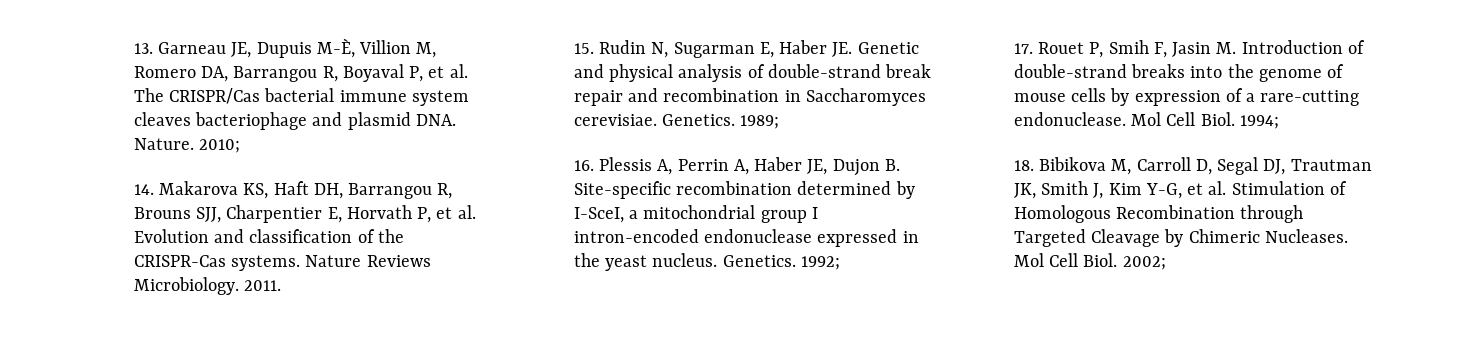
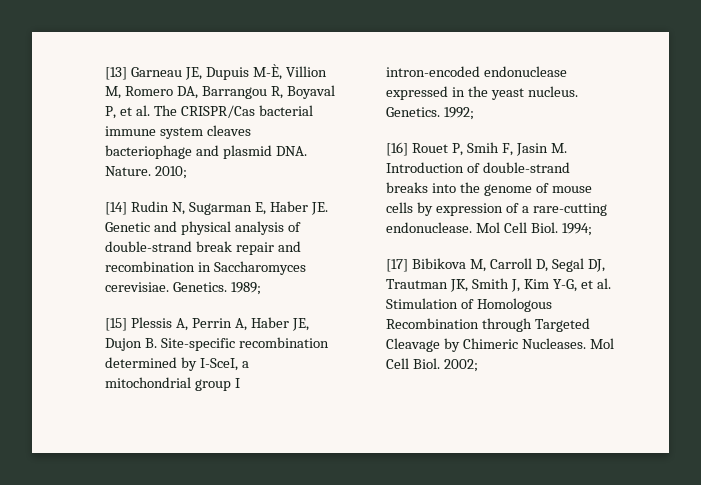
- 13. Garneau JE, Dupuis M-È, Villion M, Romero DA, Barrangou R, Boyaval P, et al. The CRISPR/Cas bacterial immune system cleaves bacteriophage and plasmid DNA. Nature.
+ [13] Garneau JE, Dupuis M-È, Villion M, Romero DA, Barrangou R, Boyaval P, et al. The CRISPR/Cas bacterial immune system cleaves bacteriophage and plasmid DNA. Nature.
- 14. Makarova KS, Haft DH, Barrangou R, Brouns SJJ, Charpentier E, Horvath P, et al. Evolution and classification of the CRISPR-Cas systems. Nature Reviews Microbiology. 2011.
- 15. Rudin N, Sugarman E, Haber JE. Genetic and physical analysis of double-strand break repair and recombination in Saccharomyces cerevisiae.
+ [14] Rudin N, Sugarman E, Haber JE. Genetic and physical analysis of double-strand break repair and recombination in Saccharomyces cerevisiae.
- 16. Plessis A, Perrin A, Haber JE, Dujon B. Site-specific recombination determined by I-SceI, a mitochondrial group I intron-encoded endonuclease expressed in the yeast nucleus.
+ [15] Plessis A, Perrin A, Haber JE, Dujon B. Site-specific recombination determined by I-SceI, a mitochondrial group I intron-encoded endonuclease expressed in the yeast nucleus.
- 17. Rouet P, Smih F, Jasin M. Introduction of double-strand breaks into the genome of mouse cells by expression of a rare-cutting endonuclease.
+ [16] Rouet P, Smih F, Jasin M. Introduction of double-strand breaks into the genome of mouse cells by expression of a rare-cutting endonuclease.
- 18. Bibikova M, Carroll D, Segal DJ, Trautman JK, Smith J, Kim Y-G, et al. Stimulation of Homologous Recombination through Targeted Cleavage by Chimeric Nucleases.
+ [17] Bibikova M, Carroll D, Segal DJ, Trautman JK, Smith J, Kim Y-G, et al. Stimulation of Homologous Recombination through Targeted Cleavage by Chimeric Nucleases.

